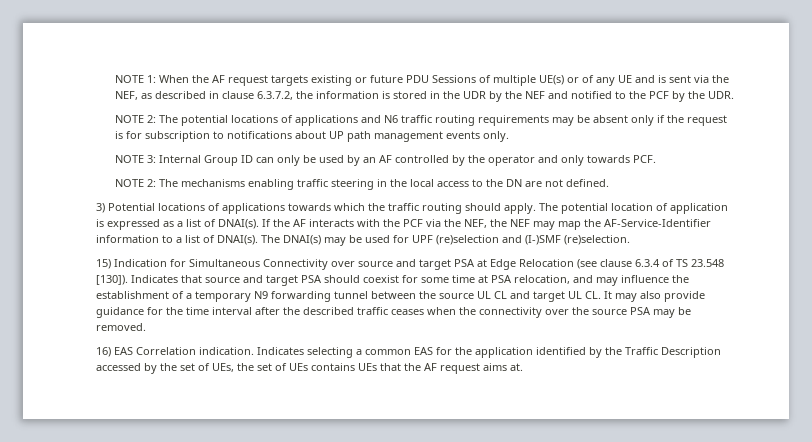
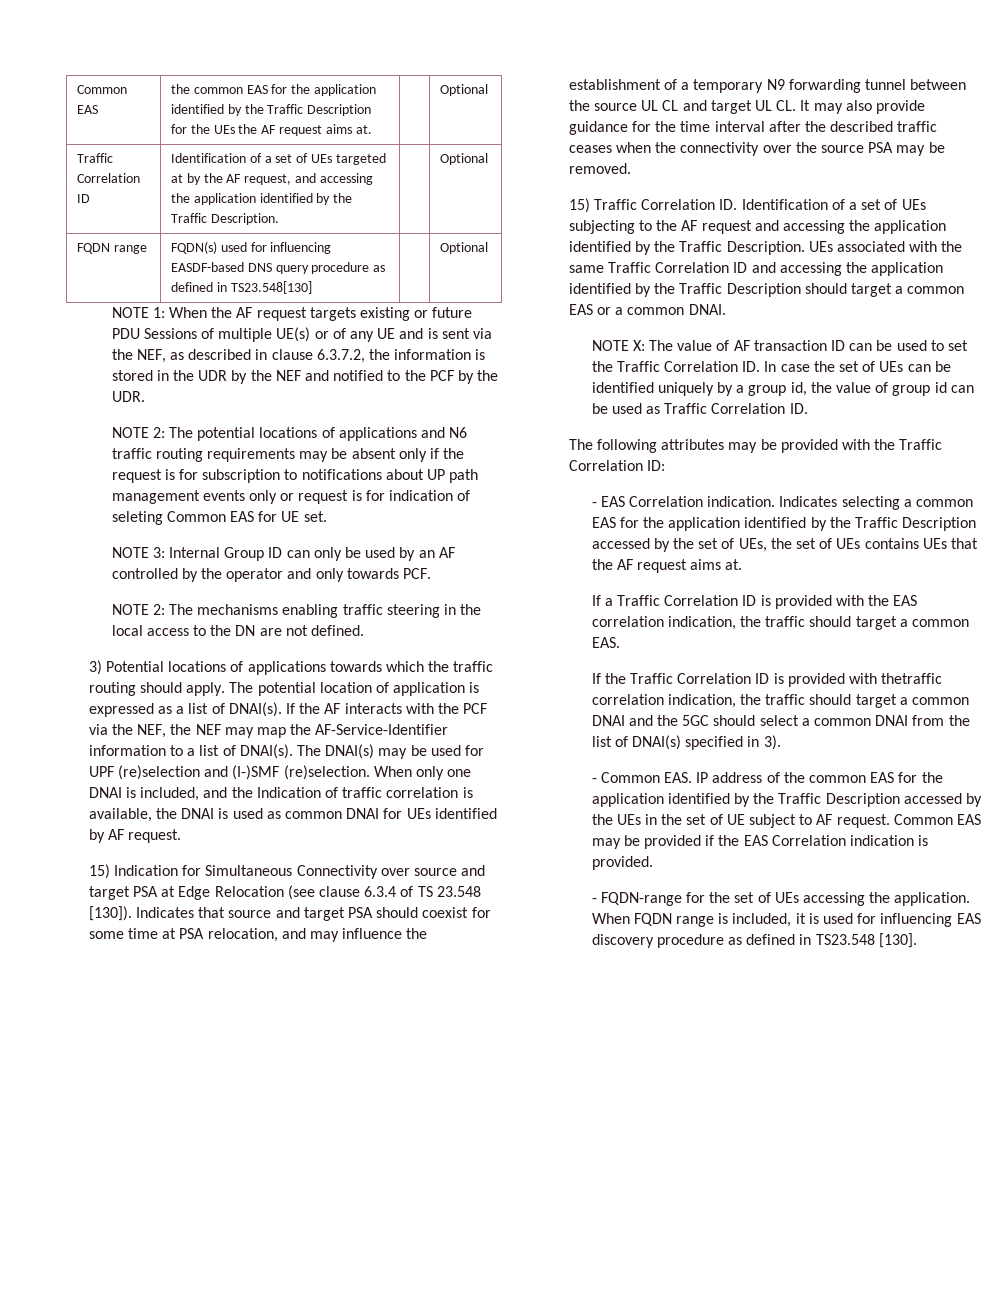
+ Common EAS | the common EAS for the application identified by the Traffic Description for the UEs the AF request aims at. | | Optional
+ Traffic Correlation ID | Identification of a set of UEs targeted at by the AF request, and accessing the application identified by the Traffic Description. | | Optional
+ FQDN range | FQDN(s) used for influencing EASDF-based DNS query procedure as defined in TS23.548[130] | | Optional
- NOTE 2: The potential locations of applications and N6 traffic routing requirements may be absent only if the request is for subscription to notifications about UP path management events only.
+ NOTE 2: The potential locations of applications and N6 traffic routing requirements may be absent only if the request is for subscription to notifications about UP path management events only or request is for indication of seleting Common EAS for UE set.
+ When only one DNAI is included, and the Indication of traffic correlation is available, the DNAI is used as common DNAI for UEs identified by AF request.
- 16) EAS Correlation indication.
+ 15) Traffic Correlation ID. Identification of a set of UEs subjecting to the AF request and accessing the application identified by the Traffic Description. UEs associated with the same Traffic Correlation ID and accessing the application identified by the Traffic Description should target a common EAS or a common DNAI.
+ NOTE X: The value of AF transaction ID can be used to set the Traffic Correlation ID. In case the set of UEs can be identified uniquely by a group id, the value of group id can be used as Traffic Correlation ID.
+ The following attributes may be provided with the Traffic Correlation ID:
+ - EAS Correlation indication.
+ If a Traffic Correlation ID is provided with the EAS correlation indication, the traffic should target a common EAS.
+ If the Traffic Correlation ID is provided with thetraffic correlation indication, the traffic should target a common DNAI and the 5GC should select a common DNAI from the list of DNAI(s) specified in 3).
+ - Common EAS. IP address of the common EAS for the application identified by the Traffic Description accessed by the UEs in the set of UE subject to AF request. Common EAS may be provided if the EAS Correlation indication is provided.
+ - FQDN-range for the set of UEs accessing the application. When FQDN range is included, it is used for influencing EAS discovery procedure as defined in TS23.548 [130].

